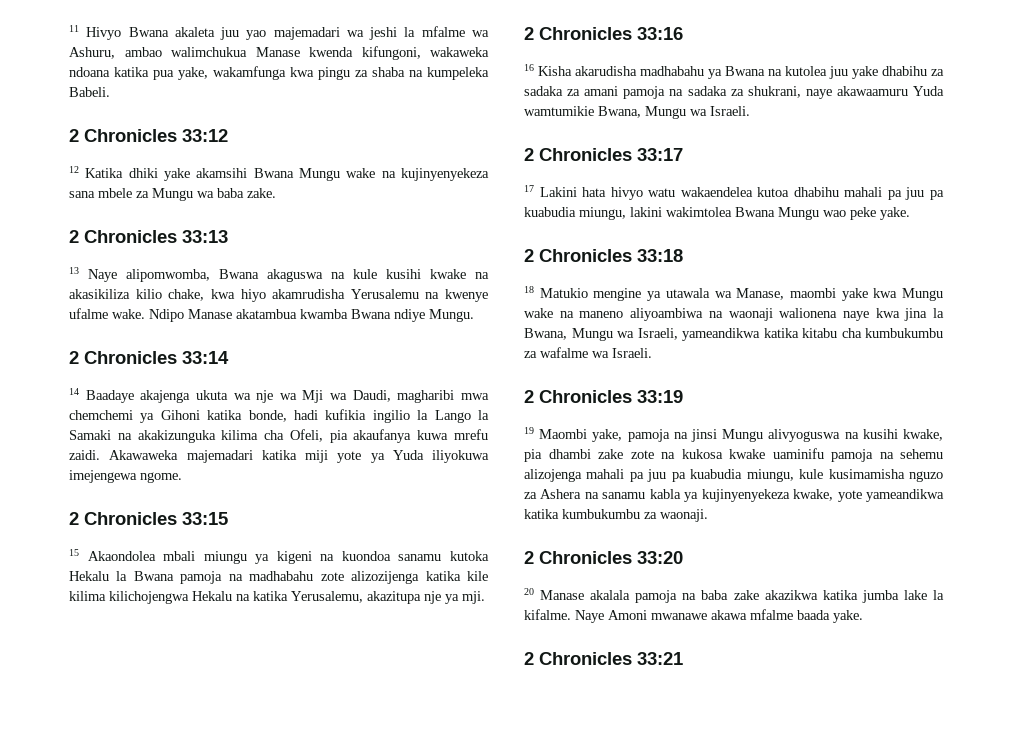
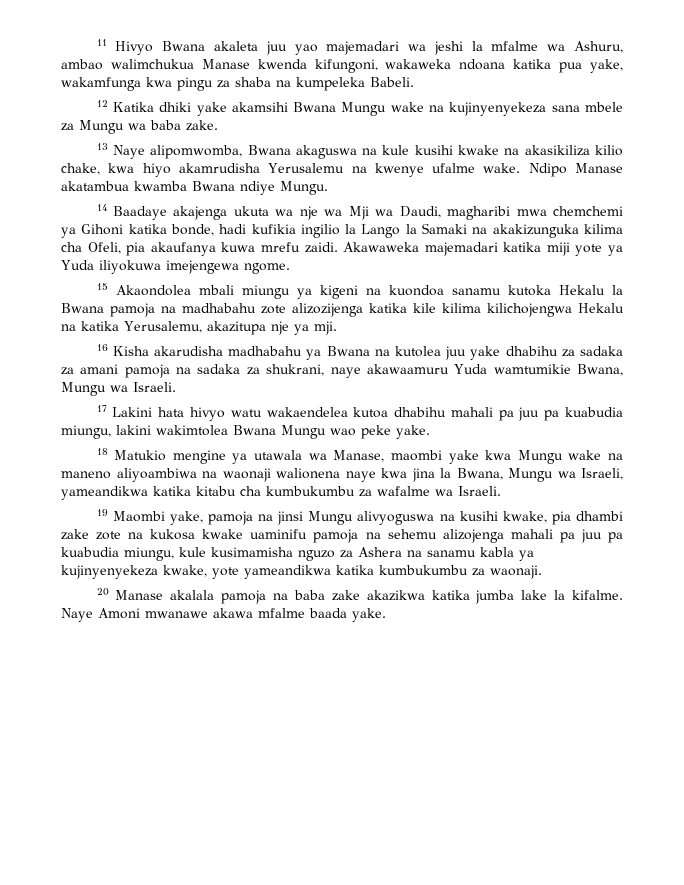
- 2 Chronicles 33:12
- 2 Chronicles 33:13
- 2 Chronicles 33:14
- 2 Chronicles 33:15
- 2 Chronicles 33:16
- 2 Chronicles 33:17
- 2 Chronicles 33:18
- 2 Chronicles 33:19
- 2 Chronicles 33:20
- 2 Chronicles 33:21

